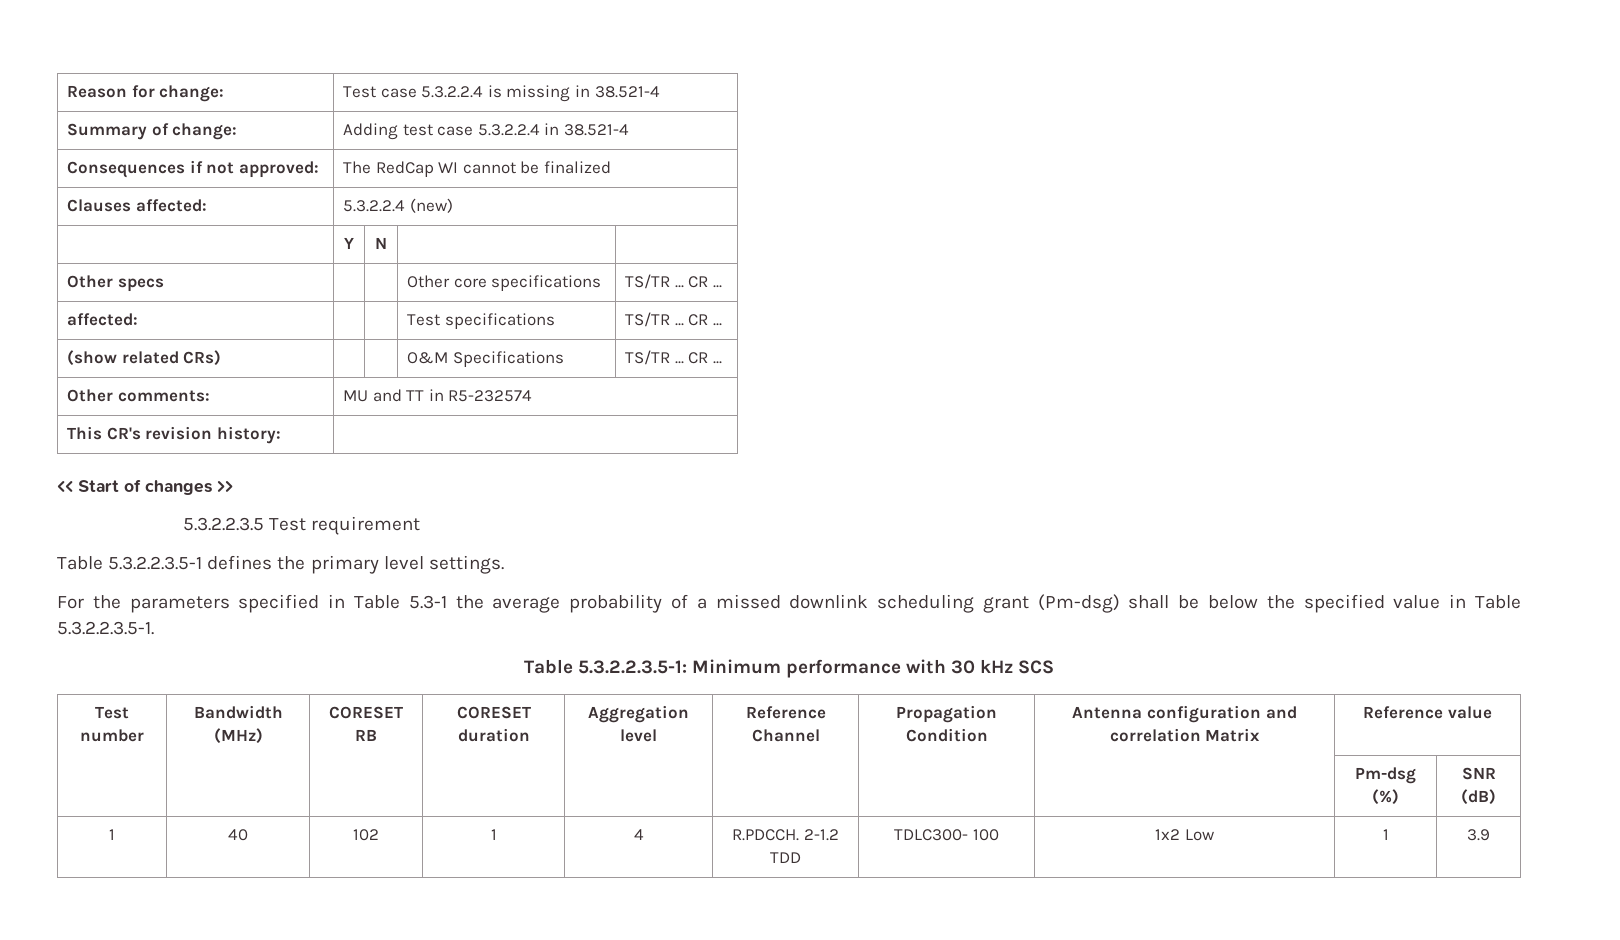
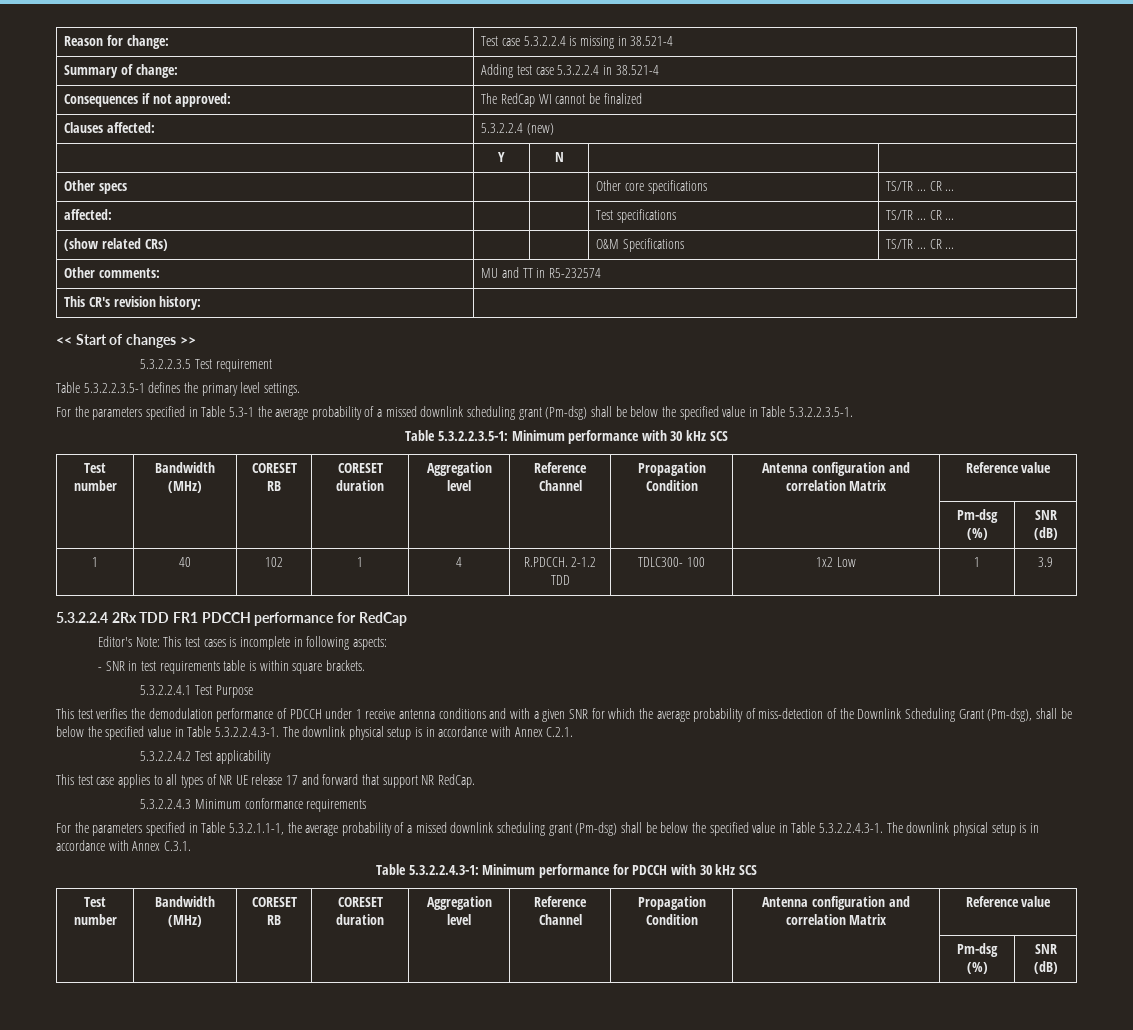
+ 5.3.2.2.4 2Rx TDD FR1 PDCCH performance for RedCap
+ Editor's Note: This test cases is incomplete in following aspects:
+ - SNR in test requirements table is within square brackets.
+ 5.3.2.2.4.1 Test Purpose
+ This test verifies the demodulation performance of PDCCH under 1 receive antenna conditions and with a given SNR for which the average probability of miss-detection of the Downlink Scheduling Grant (Pm-dsg), shall be below the specified value in Table 5.3.2.2.4.3-1. The downlink physical setup is in accordance with Annex C.2.1.
+ 5.3.2.2.4.2 Test applicability
+ This test case applies to all types of NR UE release 17 and forward that support NR RedCap.
+ 5.3.2.2.4.3 Minimum conformance requirements
+ For the parameters specified in Table 5.3.2.1.1-1, the average probability of a missed downlink scheduling grant (Pm-dsg) shall be below the specified value in Table 5.3.2.2.4.3-1. The downlink physical setup is in accordance with Annex C.3.1.
+ Table 5.3.2.2.4.3-1: Minimum performance for PDCCH with 30 kHz SCS
+ Test number | Bandwidth (MHz) | CORESET RB | CORESET duration | Aggregation level | Reference Channel | Propagation Condition | Antenna configuration and correlation Matrix | Reference value
+ | | | | | | | | Pm-dsg (%) | SNR (dB)

